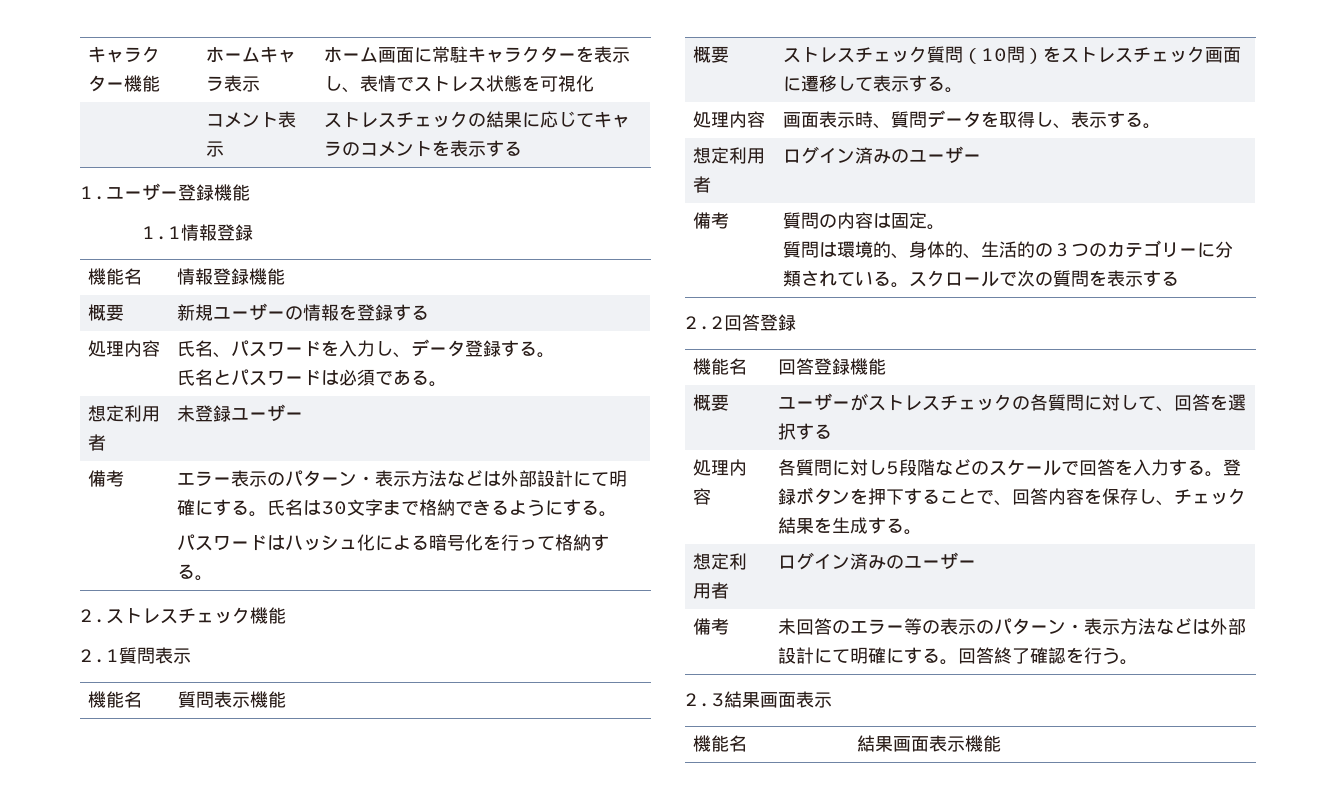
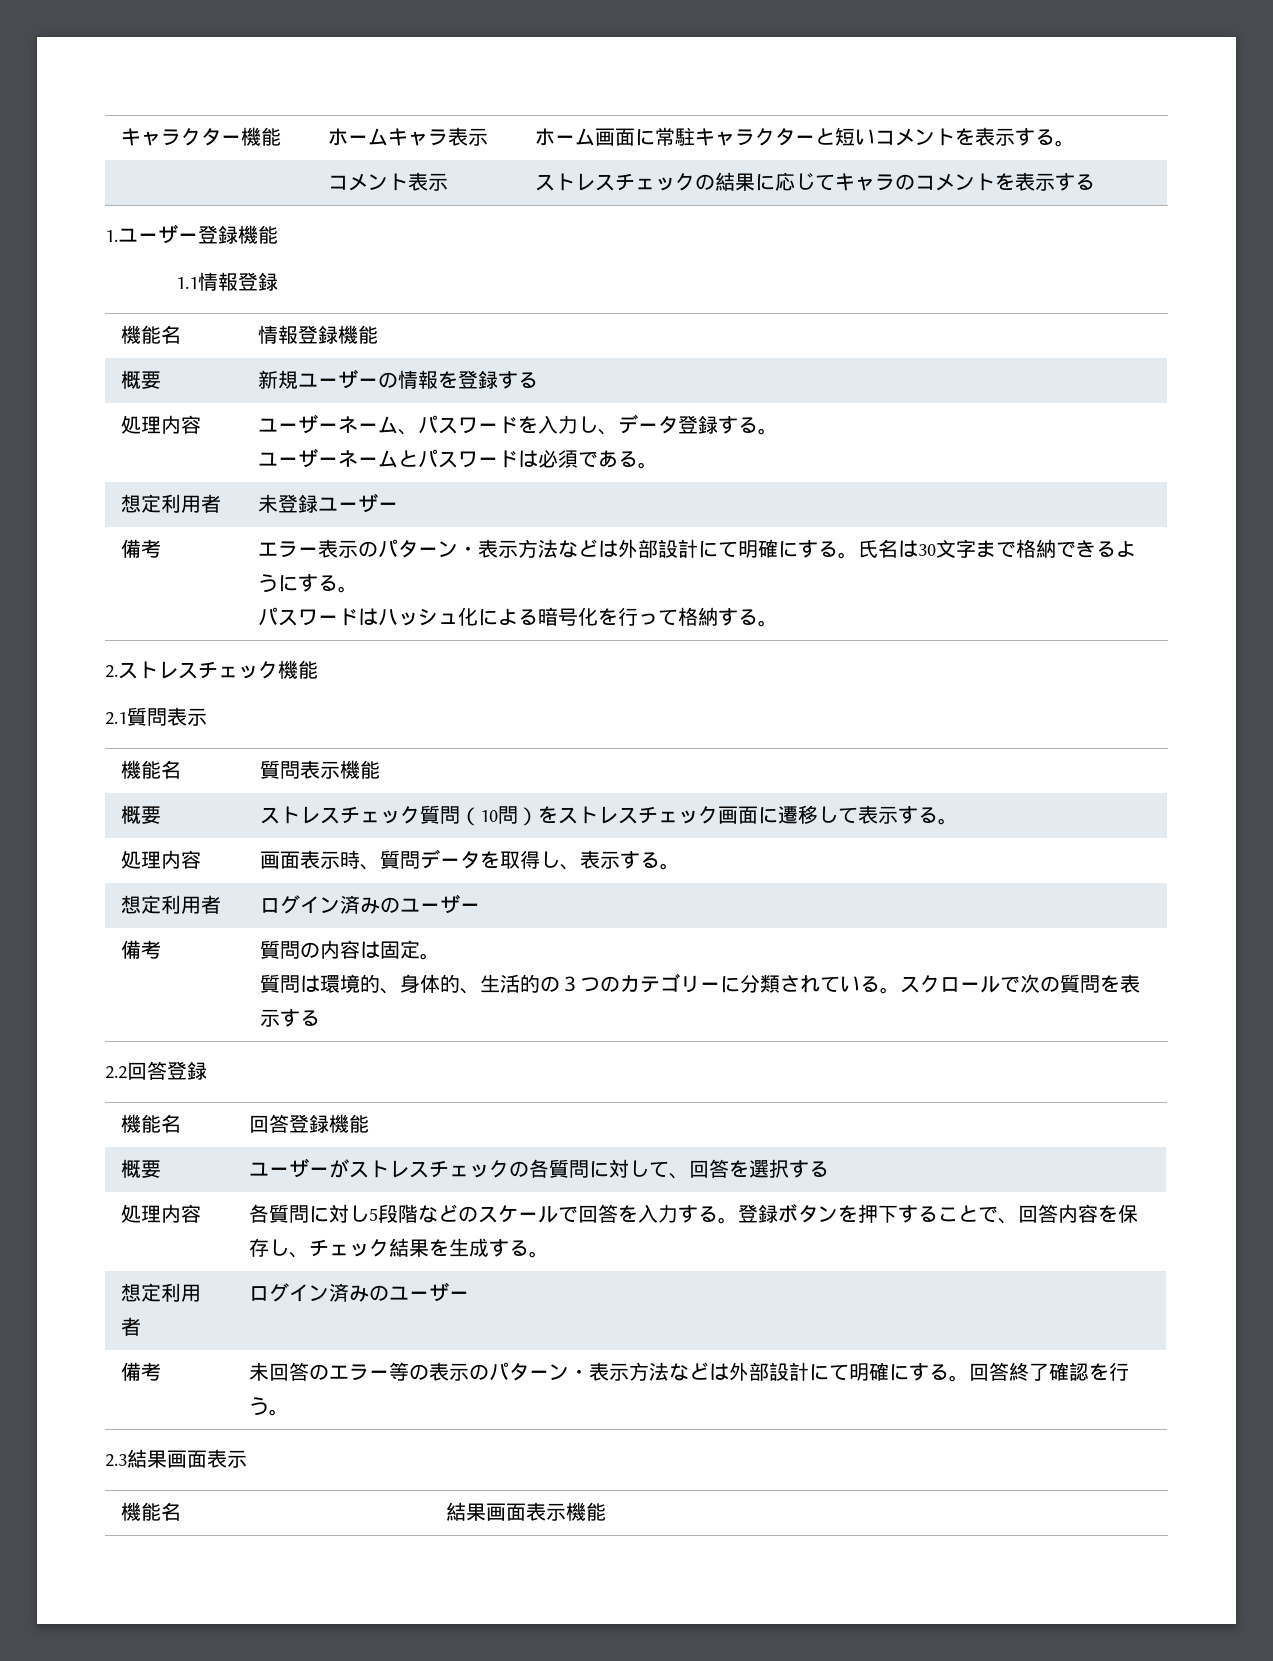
- キャラクター機能 | ホームキャラ表示 | ホーム画面に常駐キャラクターを表示し、表情でストレス状態を可視化
+ キャラクター機能 | ホームキャラ表示 | ホーム画面に常駐キャラクターと短いコメントを表示する。
- 処理内容 | 氏名、パスワードを入力し、データ登録する。
- 氏名とパスワードは必須である。
+ 処理内容 | ユーザーネーム、パスワードを入力し、データ登録する。
+ ユーザーネームとパスワードは必須である。

